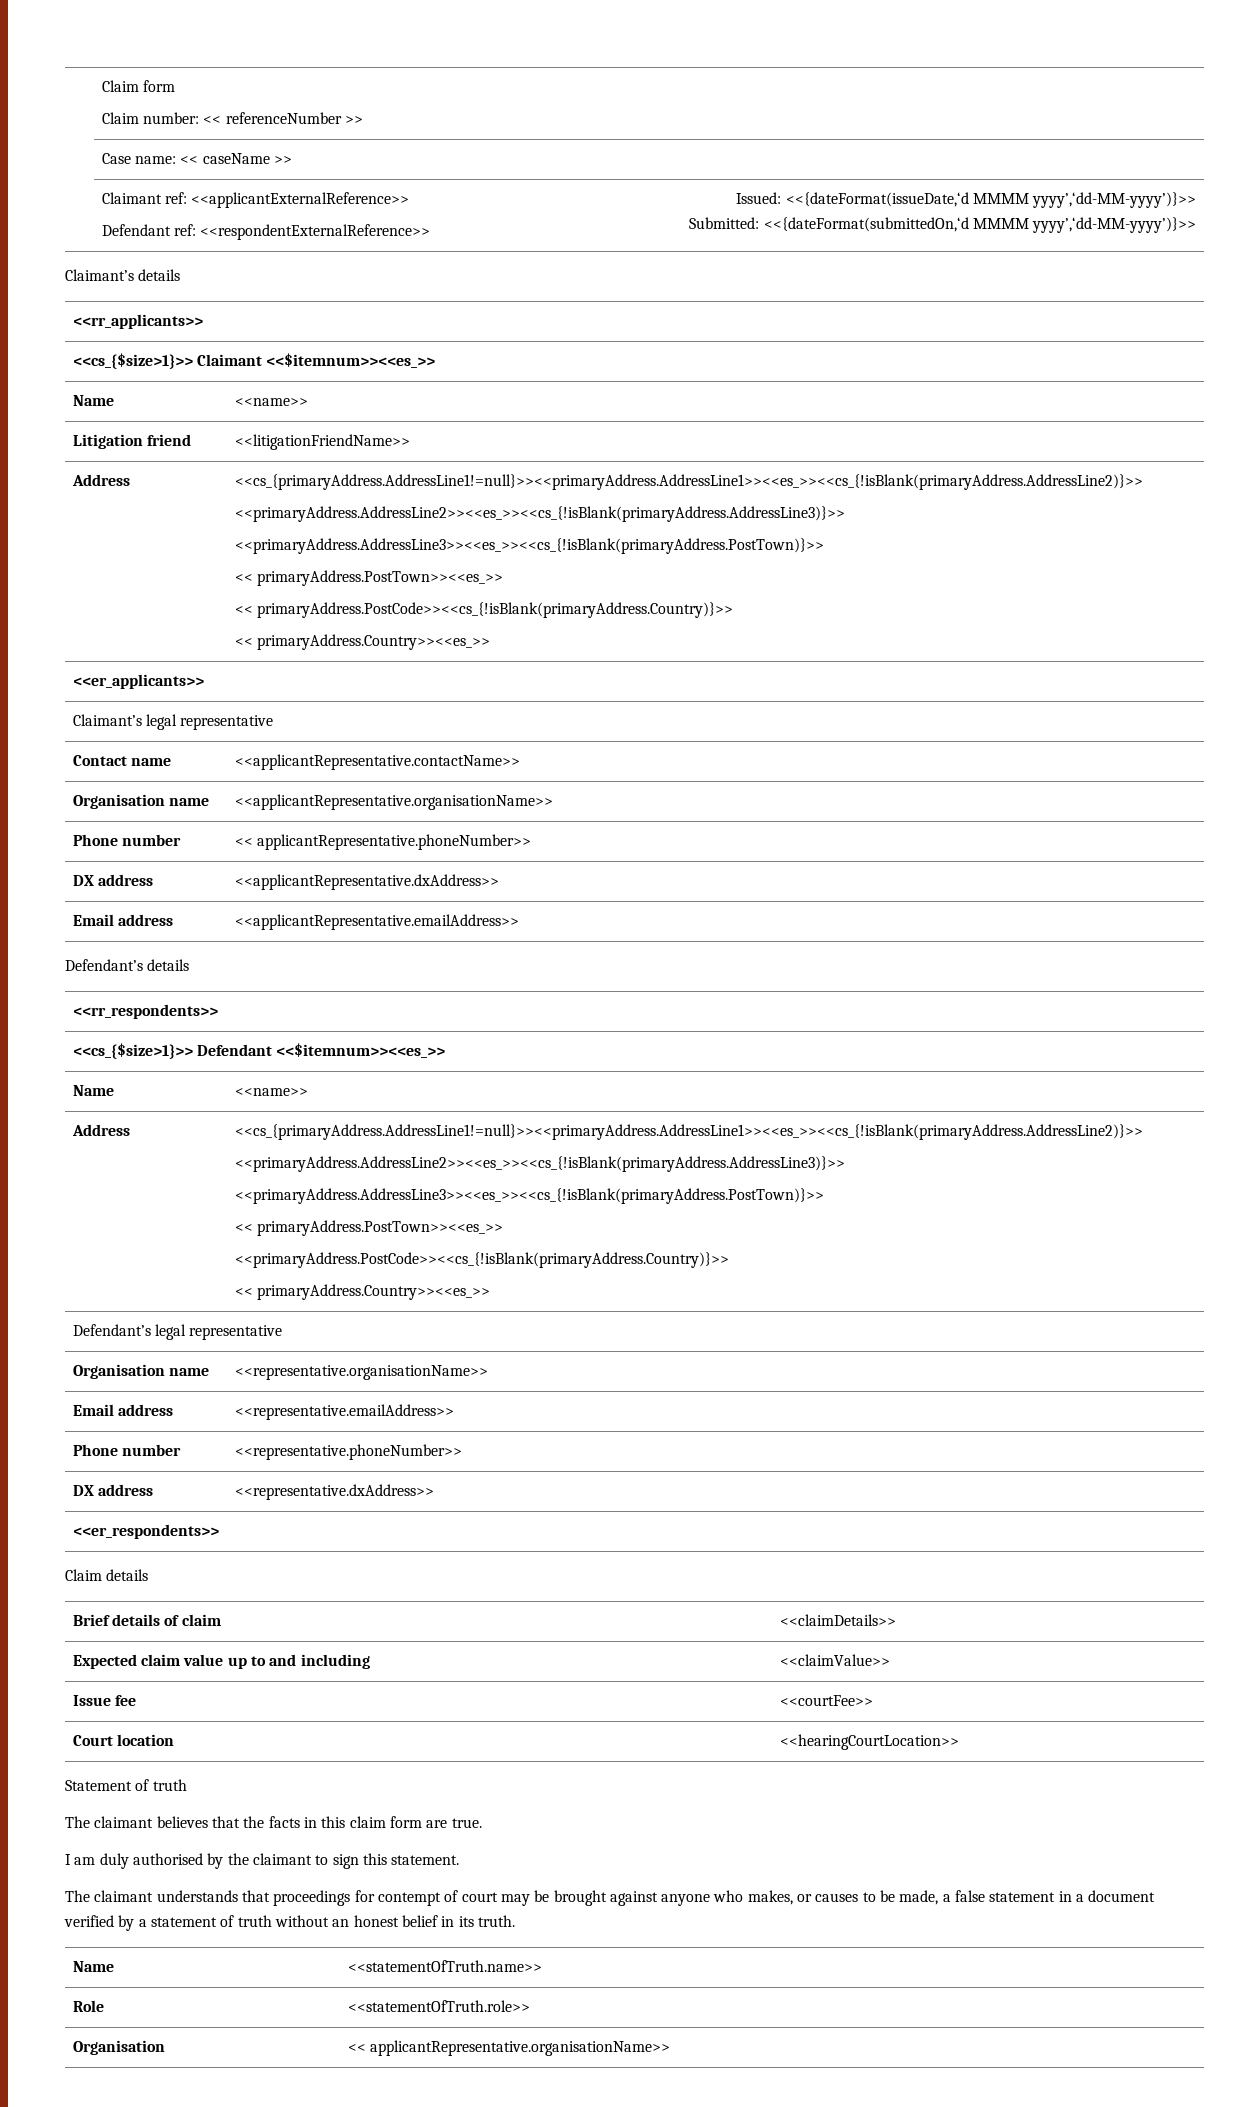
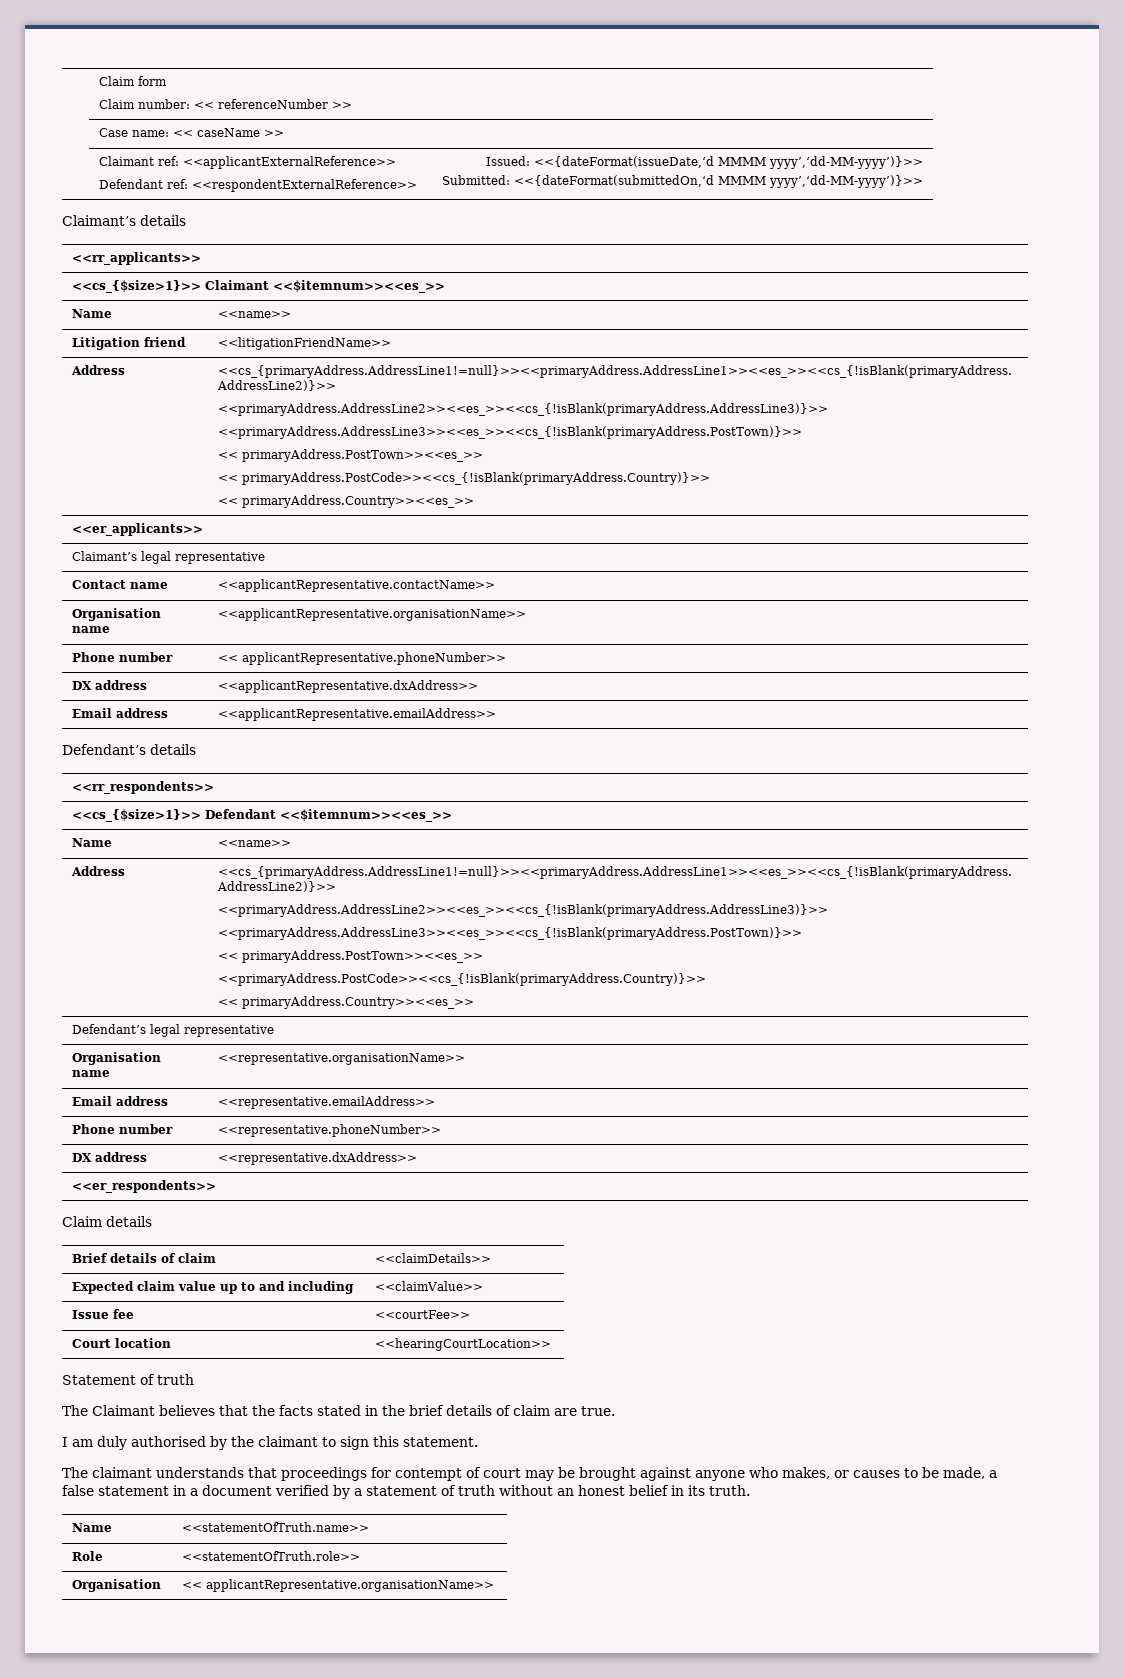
- The claimant believes that the facts in this claim form are true.
+ The Claimant believes that the facts stated in the brief details of claim are true.

